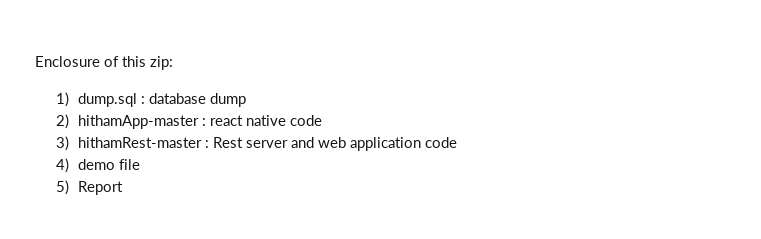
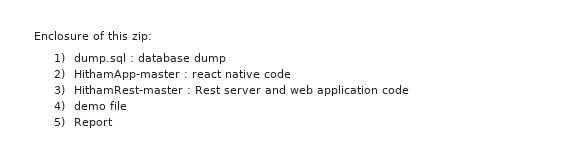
- 2) hithamApp-master : react native code
+ 2) HithamApp-master : react native code
- 3) hithamRest-master : Rest server and web application code
+ 3) HithamRest-master : Rest server and web application code

